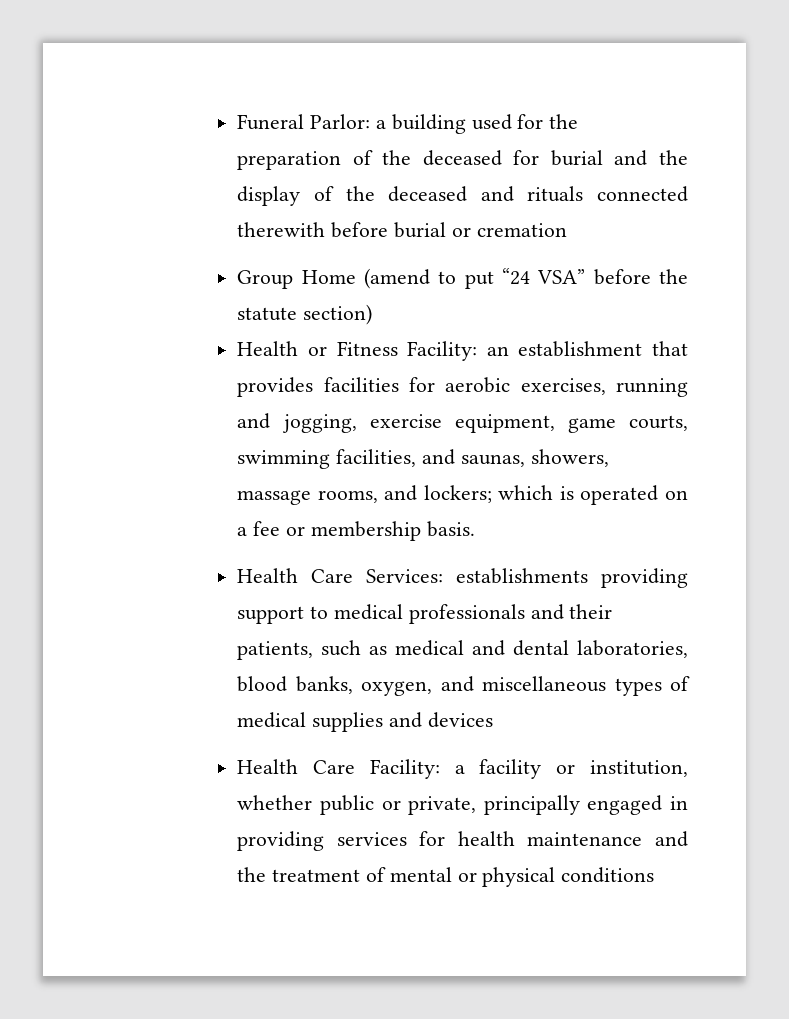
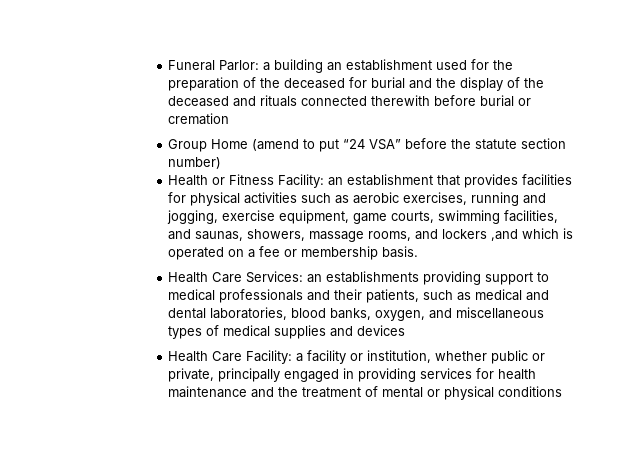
- Funeral Parlor: a building used for the preparation of the deceased for burial and the display of the deceased and rituals connected therewith before burial or cremation
+ Funeral Parlor: a building an establishment used for the preparation of the deceased for burial and the display of the deceased and rituals connected therewith before burial or cremation
- Group Home (amend to put “24 VSA” before the statute section)
+ Group Home (amend to put “24 VSA” before the statute section number)
- Health or Fitness Facility: an establishment that provides facilities for aerobic exercises, running and jogging, exercise equipment, game courts, swimming facilities, and saunas, showers, massage rooms, and lockers; which is operated on a fee or membership basis.
+ Health or Fitness Facility: an establishment that provides facilities for physical activities such as aerobic exercises, running and jogging, exercise equipment, game courts, swimming facilities, and saunas, showers, massage rooms, and lockers ,and which is operated on a fee or membership basis.
- Health Care Services: establishments providing support to medical professionals and their patients, such as medical and dental laboratories, blood banks, oxygen, and miscellaneous types of medical supplies and devices
+ Health Care Services: an establishments providing support to medical professionals and their patients, such as medical and dental laboratories, blood banks, oxygen, and miscellaneous types of medical supplies and devices

